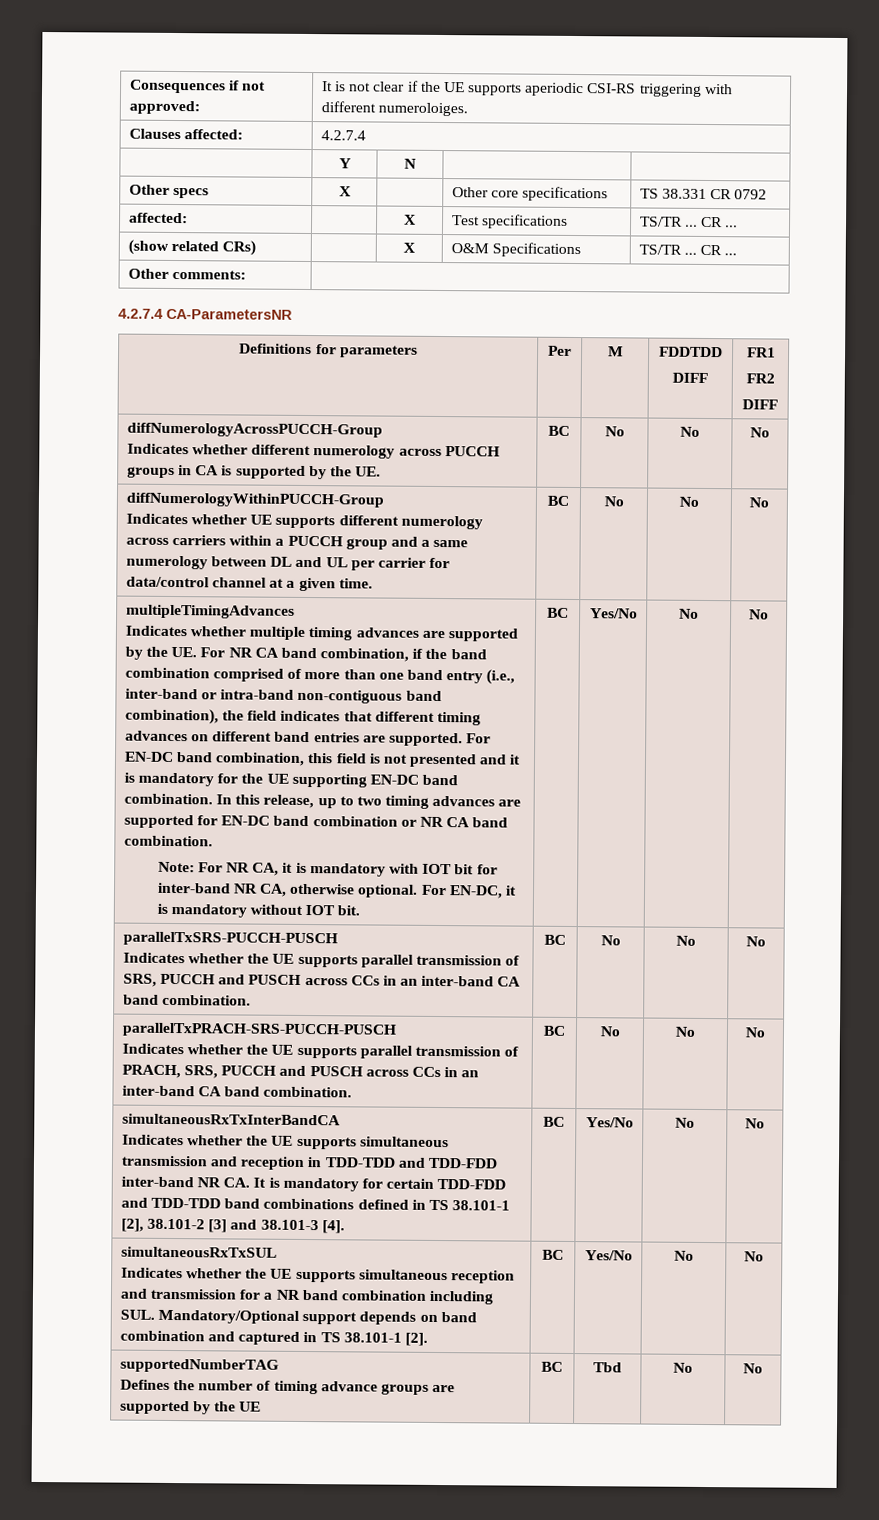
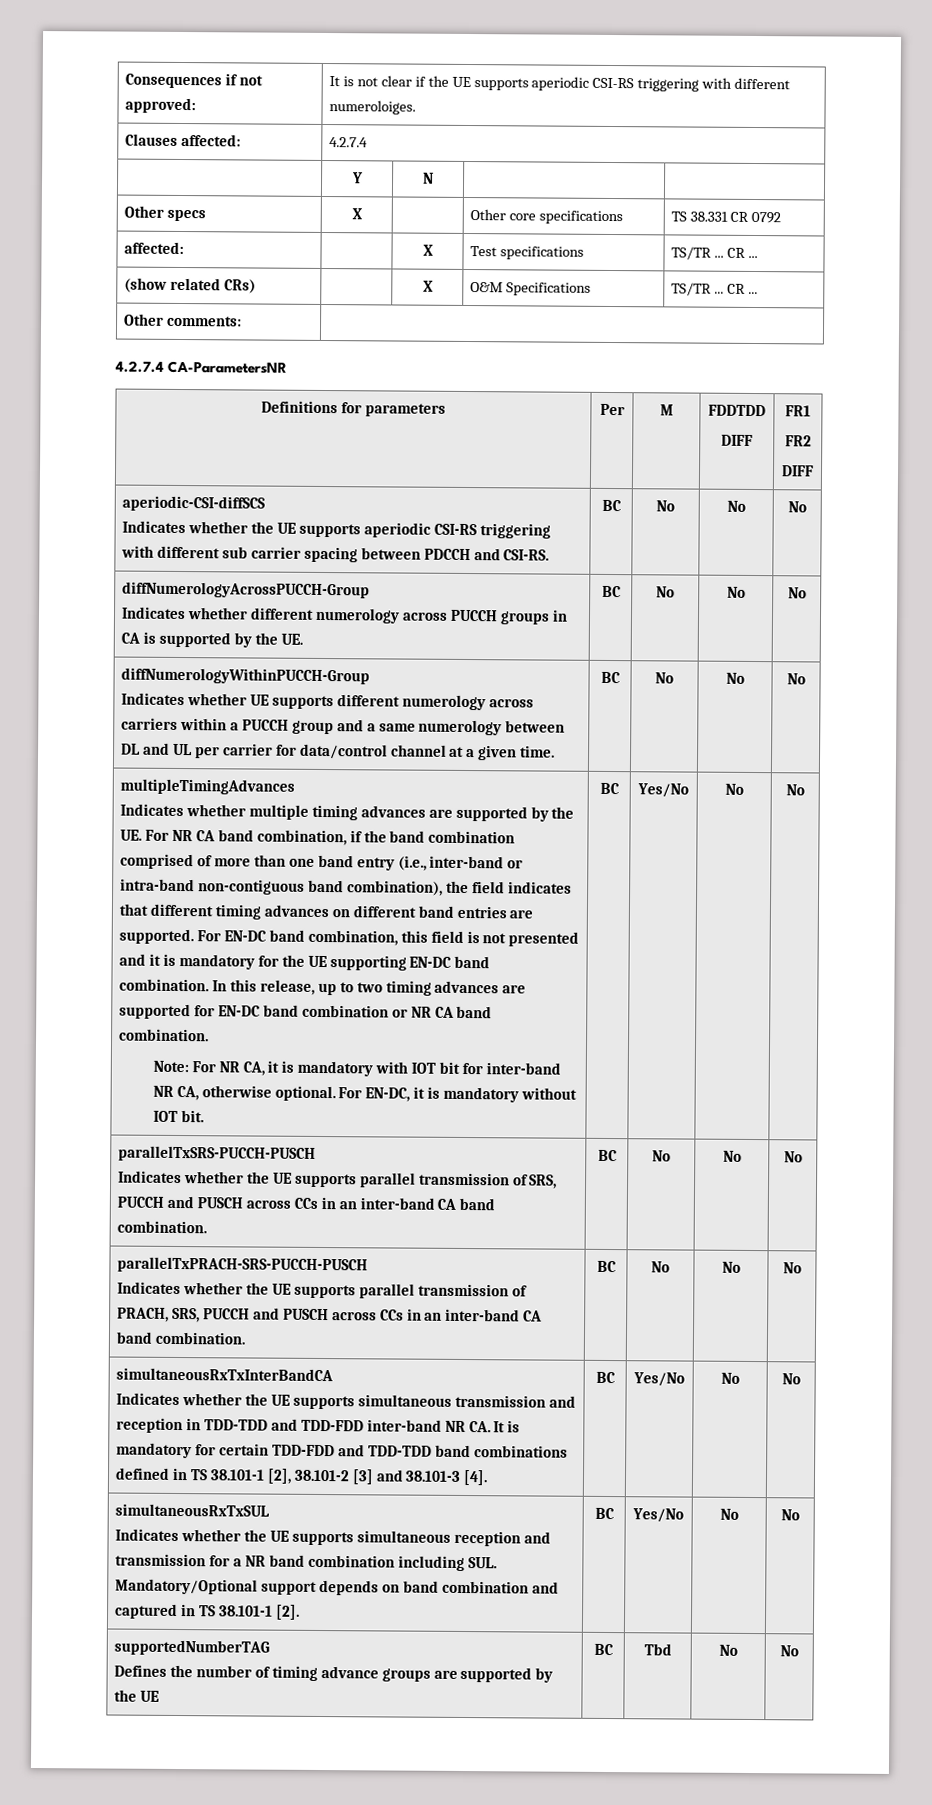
+ aperiodic-CSI-diffSCS
+ Indicates whether the UE supports aperiodic CSI-RS triggering with different sub carrier spacing between PDCCH and CSI-RS. | BC | No | No | No

